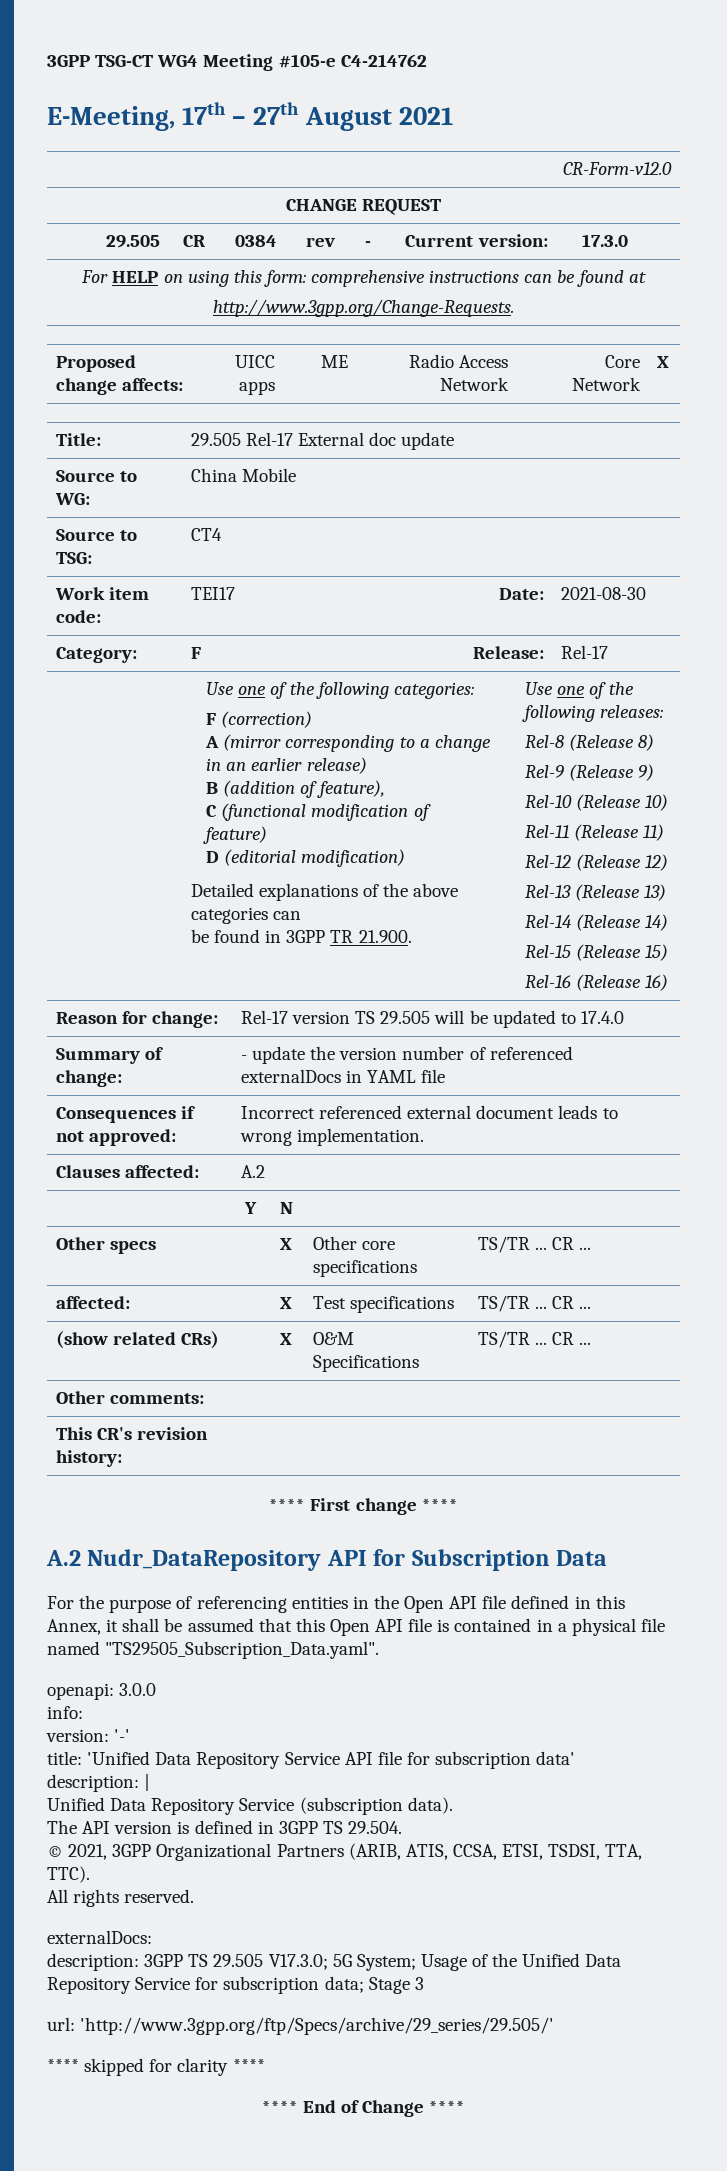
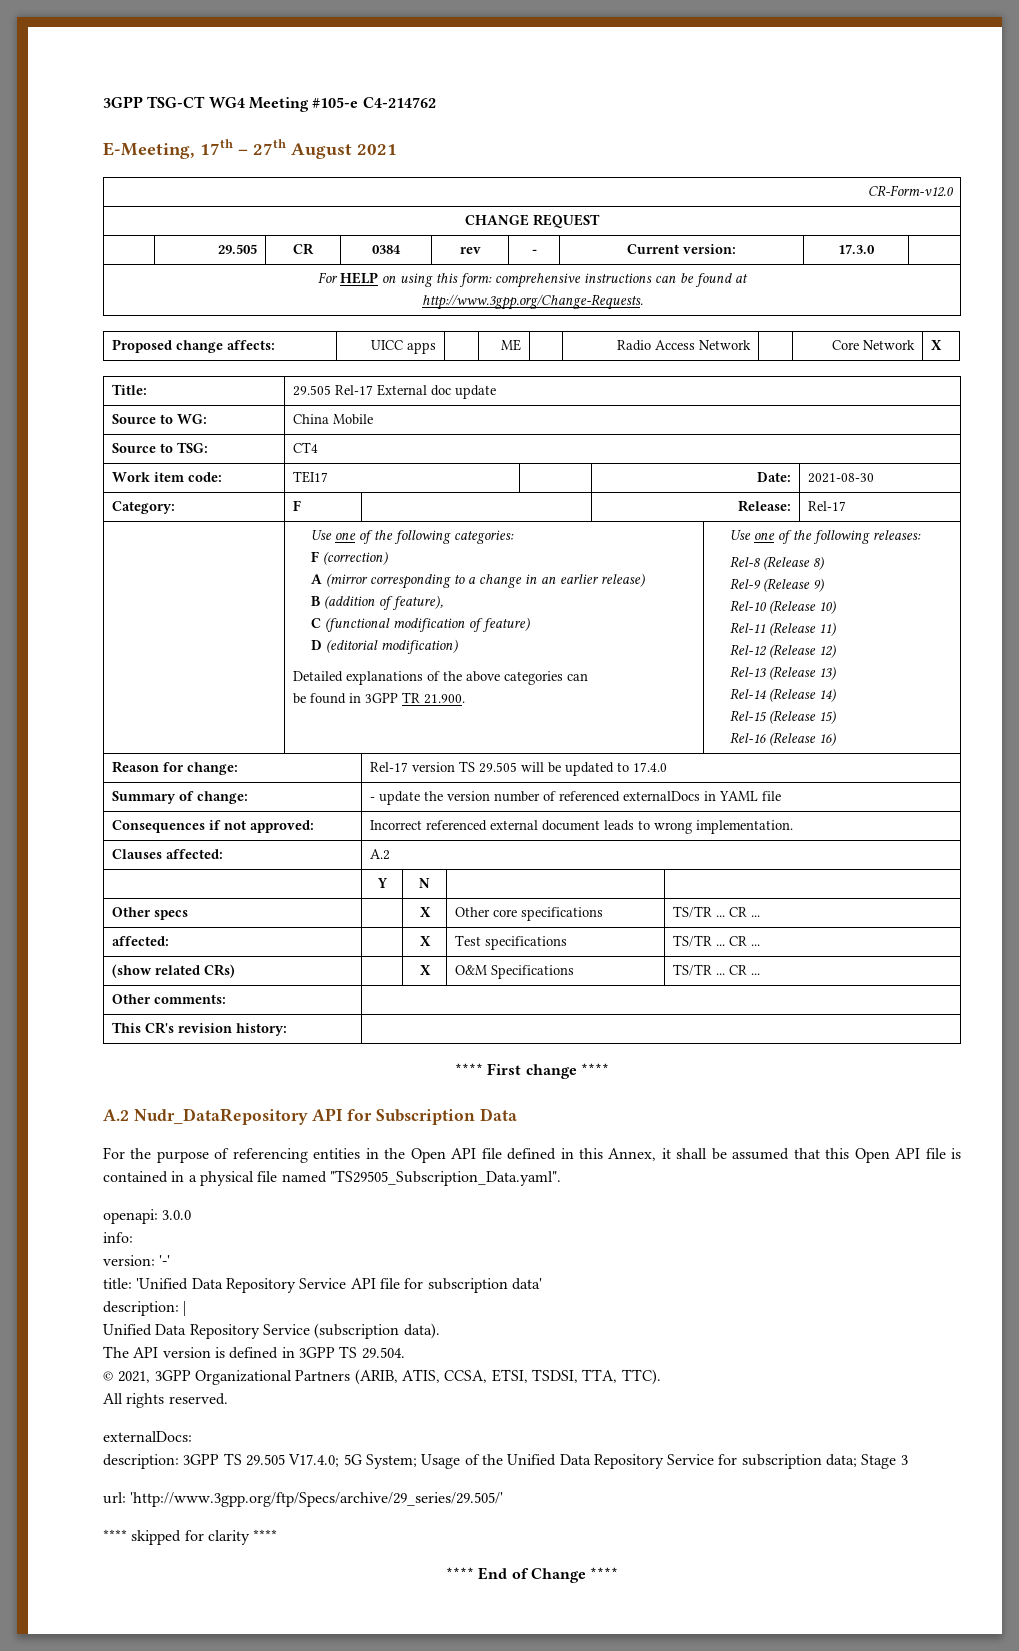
- description: 3GPP TS 29.505 V17.3.0; 5G System; Usage of the Unified Data Repository Service for subscription data; Stage 3
+ description: 3GPP TS 29.505 V17.4.0; 5G System; Usage of the Unified Data Repository Service for subscription data; Stage 3

